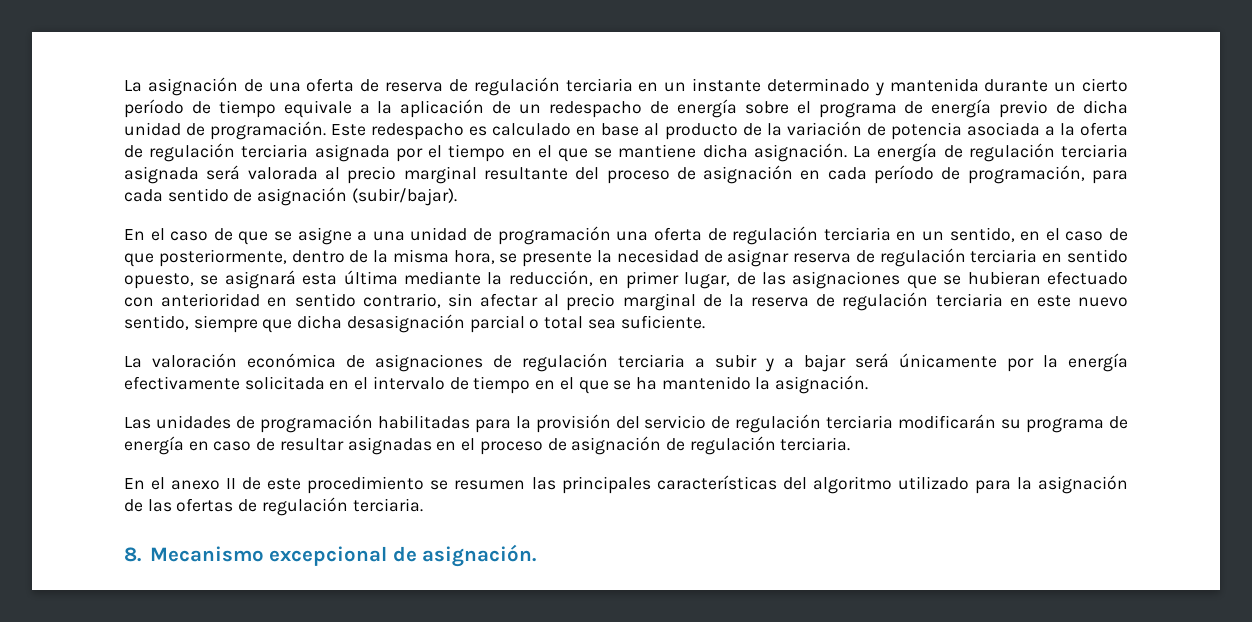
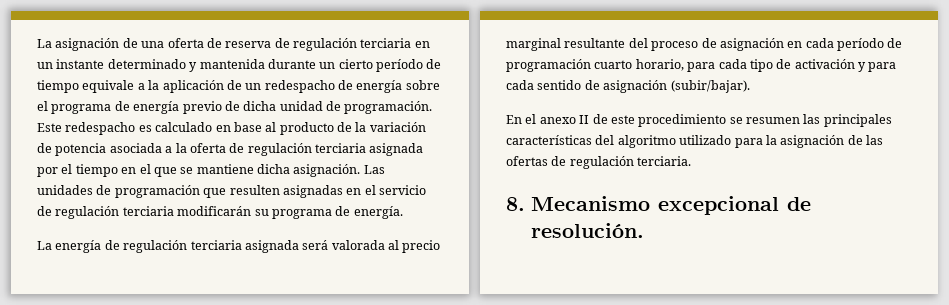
- Este redespacho es calculado en base al producto de la variación de potencia asociada a la oferta de regulación terciaria asignada por el tiempo en el que se mantiene dicha asignación. La energía de regulación terciaria asignada será valorada al precio marginal resultante del proceso de asignación en cada período de programación, para cada sentido de asignación (subir/bajar).
+ Este redespacho es calculado en base al producto de la variación de potencia asociada a la oferta de regulación terciaria asignada por el tiempo en el que se mantiene dicha asignación. Las unidades de programación que resulten asignadas en el servicio de regulación terciaria modificarán su programa de energía.
+ La energía de regulación terciaria asignada será valorada al precio marginal resultante del proceso de asignación en cada período de programación cuarto horario, para cada tipo de activación y para cada sentido de asignación (subir/bajar).
- En el caso de que se asigne a una unidad de programación una oferta de regulación terciaria en un sentido, en el caso de que posteriormente, dentro de la misma hora, se presente la necesidad de asignar reserva de regulación terciaria en sentido opuesto, se asignará esta última mediante la reducción, en primer lugar, de las asignaciones que se hubieran efectuado con anterioridad en sentido contrario, sin afectar al precio marginal de la reserva de regulación terciaria en este nuevo sentido, siempre que dicha desasignación parcial o total sea suficiente.
- La valoración económica de asignaciones de regulación terciaria a subir y a bajar será únicamente por la energía efectivamente solicitada en el intervalo de tiempo en el que se ha mantenido la asignación.
- Las unidades de programación habilitadas para la provisión del servicio de regulación terciaria modificarán su programa de energía en caso de resultar asignadas en el proceso de asignación de regulación terciaria.
- 8. Mecanismo excepcional de asignación.
+ 8. Mecanismo excepcional de resolución.

